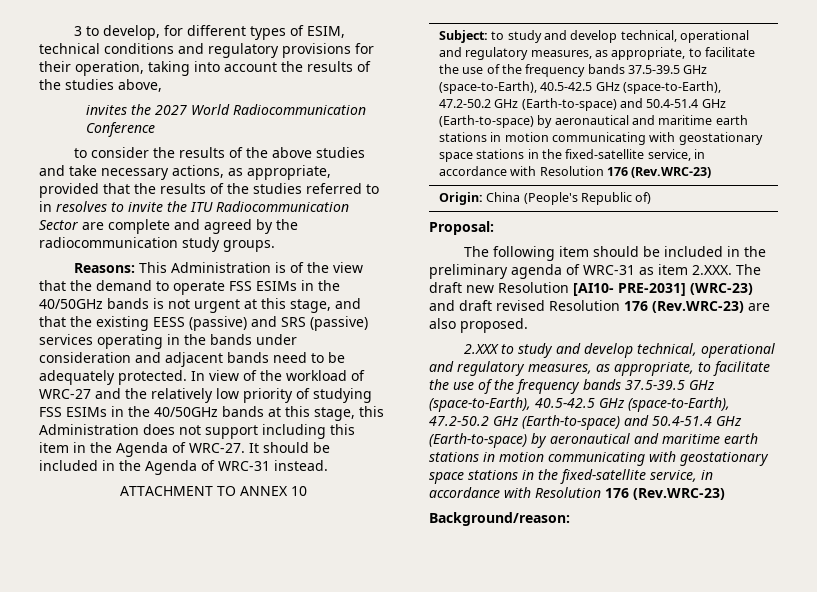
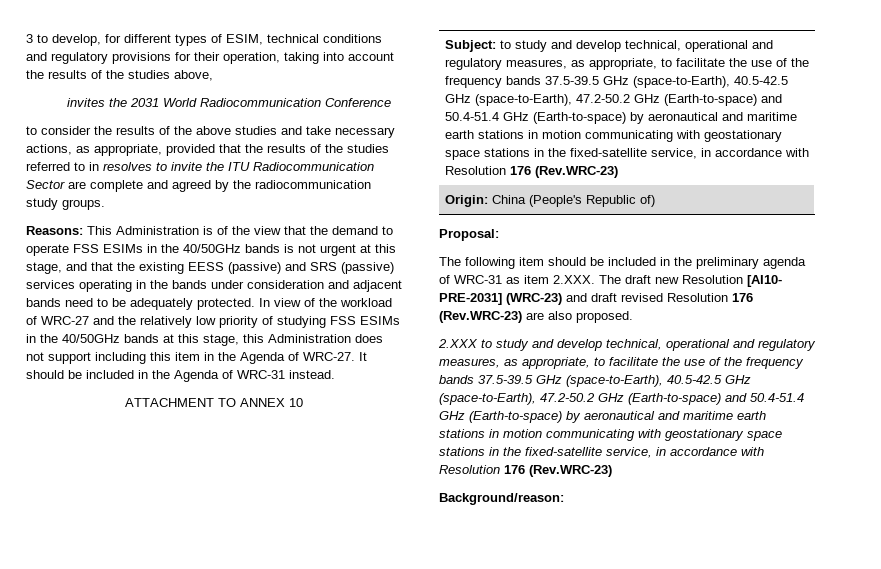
- invites the 2027 World Radiocommunication Conference
+ invites the 2031 World Radiocommunication Conference

